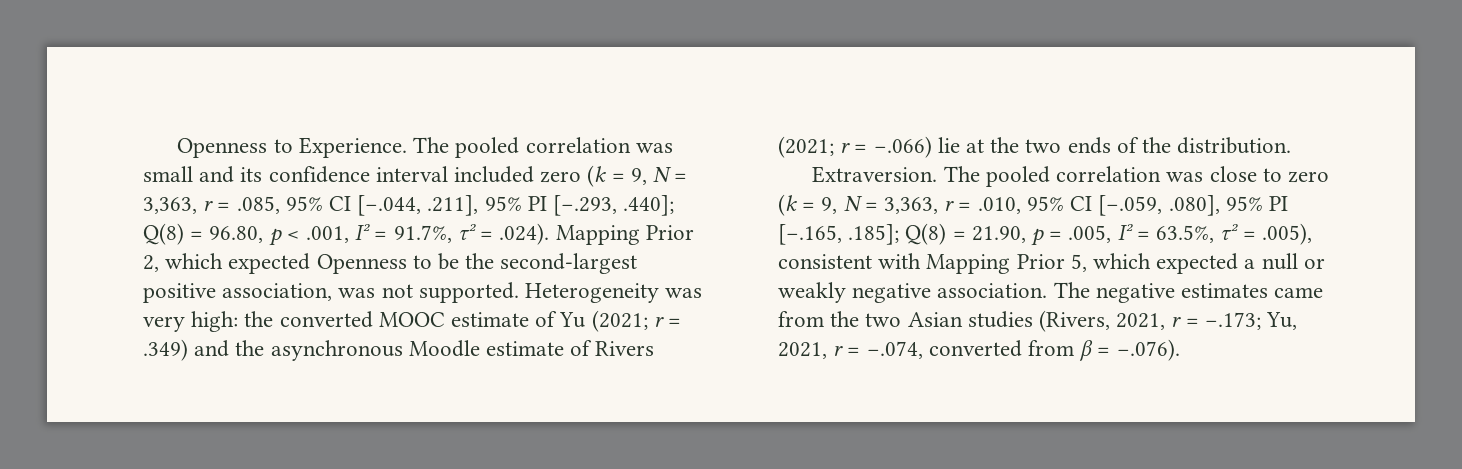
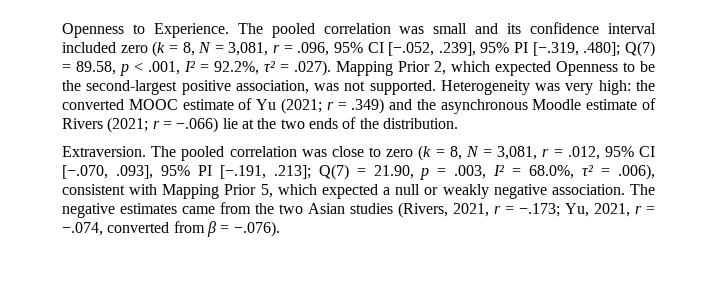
- The pooled correlation was small and its confidence interval included zero (k = 9, N = 3,363, r = .085, 95% CI [−.044, .211], 95% PI [−.293, .440]; Q(8) = 96.80, p < .001, I² = 91.7%, τ² = .024). Mapping Prior 2, which expected Openness to be the second-largest positive association, was not supported.
+ The pooled correlation was small and its confidence interval included zero (k = 8, N = 3,081, r = .096, 95% CI [−.052, .239], 95% PI [−.319, .480]; Q(7) = 89.58, p < .001, I² = 92.2%, τ² = .027). Mapping Prior 2, which expected Openness to be the second-largest positive association, was not supported.
- The pooled correlation was close to zero (k = 9, N = 3,363, r = .010, 95% CI [−.059, .080], 95% PI [−.165, .185]; Q(8) = 21.90, p = .005, I² = 63.5%, τ² = .005), consistent with Mapping Prior 5, which expected a null or weakly negative association.
+ The pooled correlation was close to zero (k = 8, N = 3,081, r = .012, 95% CI [−.070, .093], 95% PI [−.191, .213]; Q(7) = 21.90, p = .003, I² = 68.0%, τ² = .006), consistent with Mapping Prior 5, which expected a null or weakly negative association.

